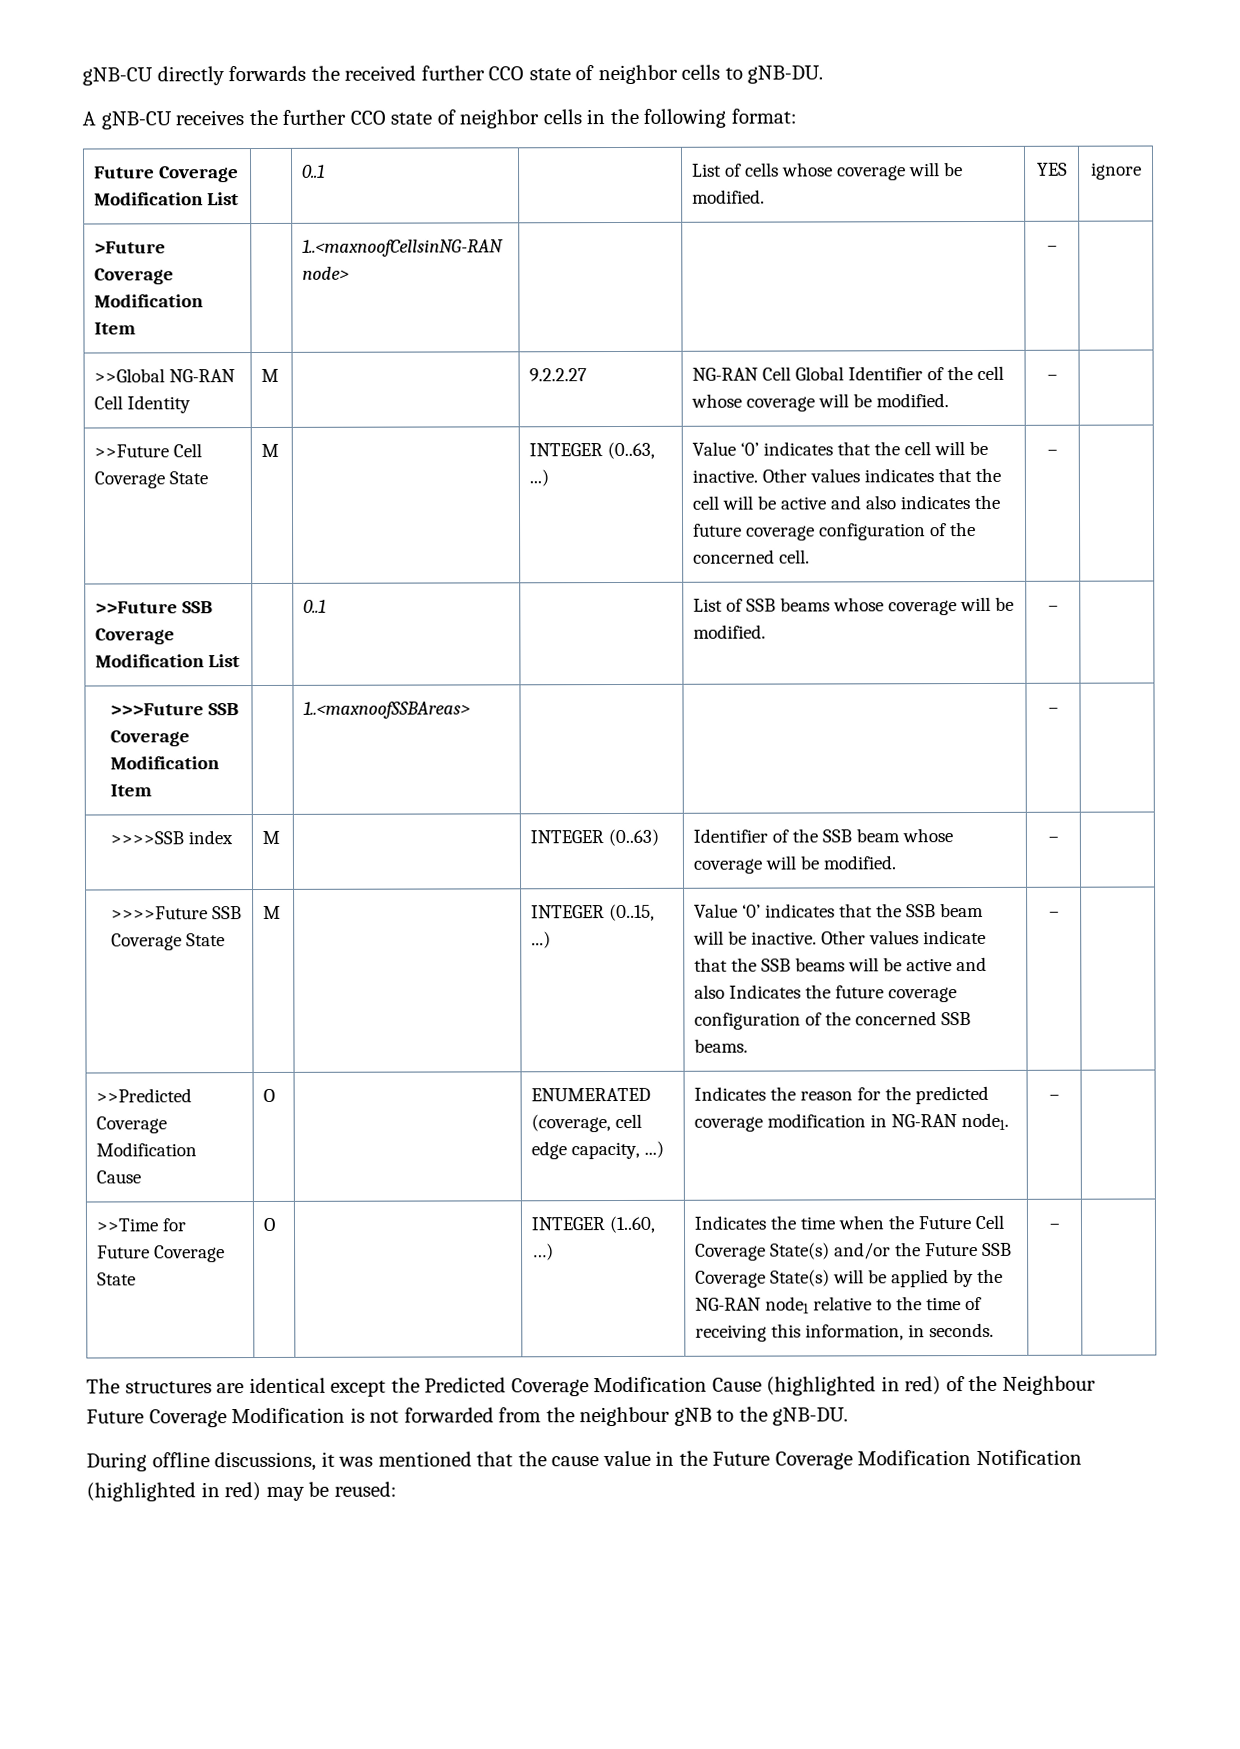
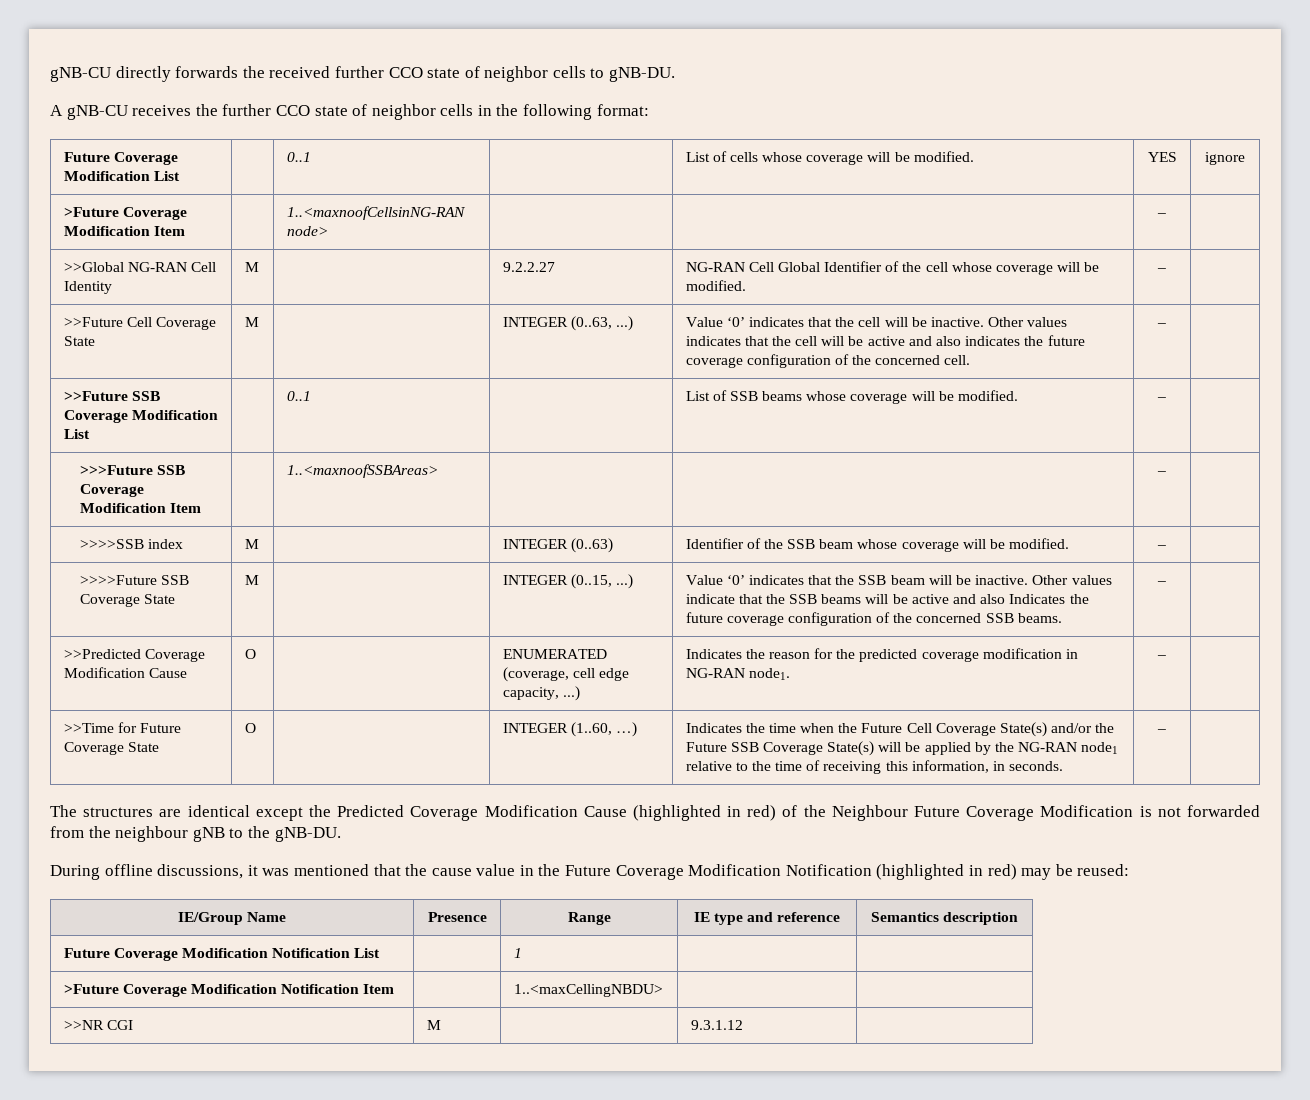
+ IE/Group Name | Presence | Range | IE type and reference | Semantics description
+ Future Coverage Modification Notification List | | 1 | |
+ >Future Coverage Modification Notification Item | | 1..<maxCellingNBDU> | |
+ >>NR CGI | M | | 9.3.1.12 |

